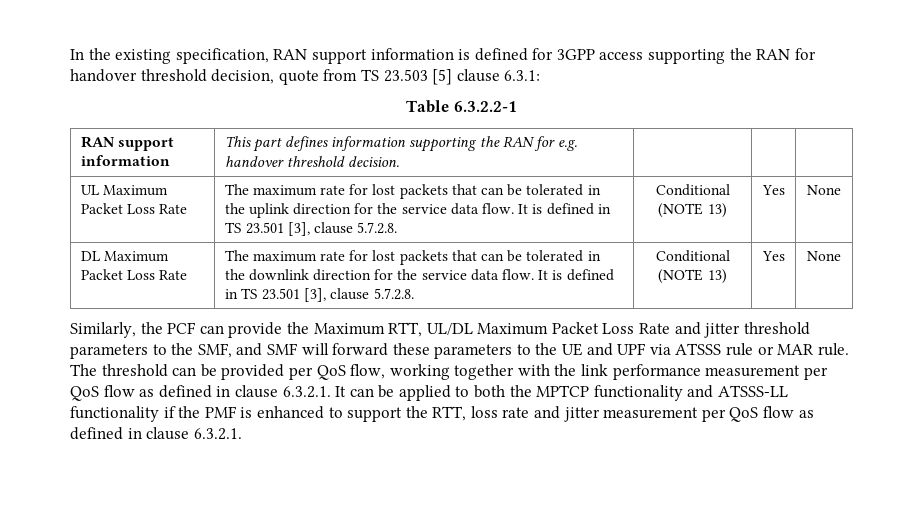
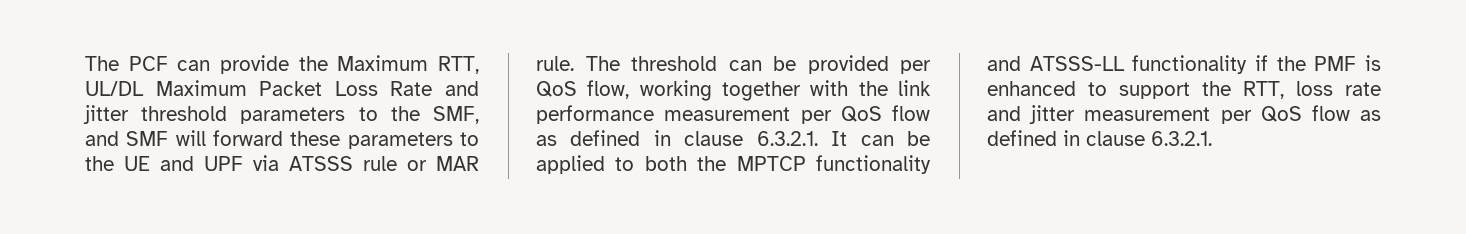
- In the existing specification, RAN support information is defined for 3GPP access supporting the RAN for handover threshold decision, quote from TS 23.503 [5] clause 6.3.1:
- Table 6.3.2.2-1
- RAN support information | This part defines information supporting the RAN for e.g. handover threshold decision. | | |
- UL Maximum Packet Loss Rate | The maximum rate for lost packets that can be tolerated in the uplink direction for the service data flow. It is defined in TS 23.501 [3], clause 5.7.2.8. | Conditional (NOTE 13) | Yes | None
- DL Maximum Packet Loss Rate | The maximum rate for lost packets that can be tolerated in the downlink direction for the service data flow. It is defined in TS 23.501 [3], clause 5.7.2.8. | Conditional (NOTE 13) | Yes | None
- Similarly, the PCF can provide the Maximum RTT, UL/DL Maximum Packet Loss Rate and jitter threshold parameters to the SMF, and SMF will forward these parameters to the UE and UPF via ATSSS rule or MAR rule.
+ The PCF can provide the Maximum RTT, UL/DL Maximum Packet Loss Rate and jitter threshold parameters to the SMF, and SMF will forward these parameters to the UE and UPF via ATSSS rule or MAR rule.

